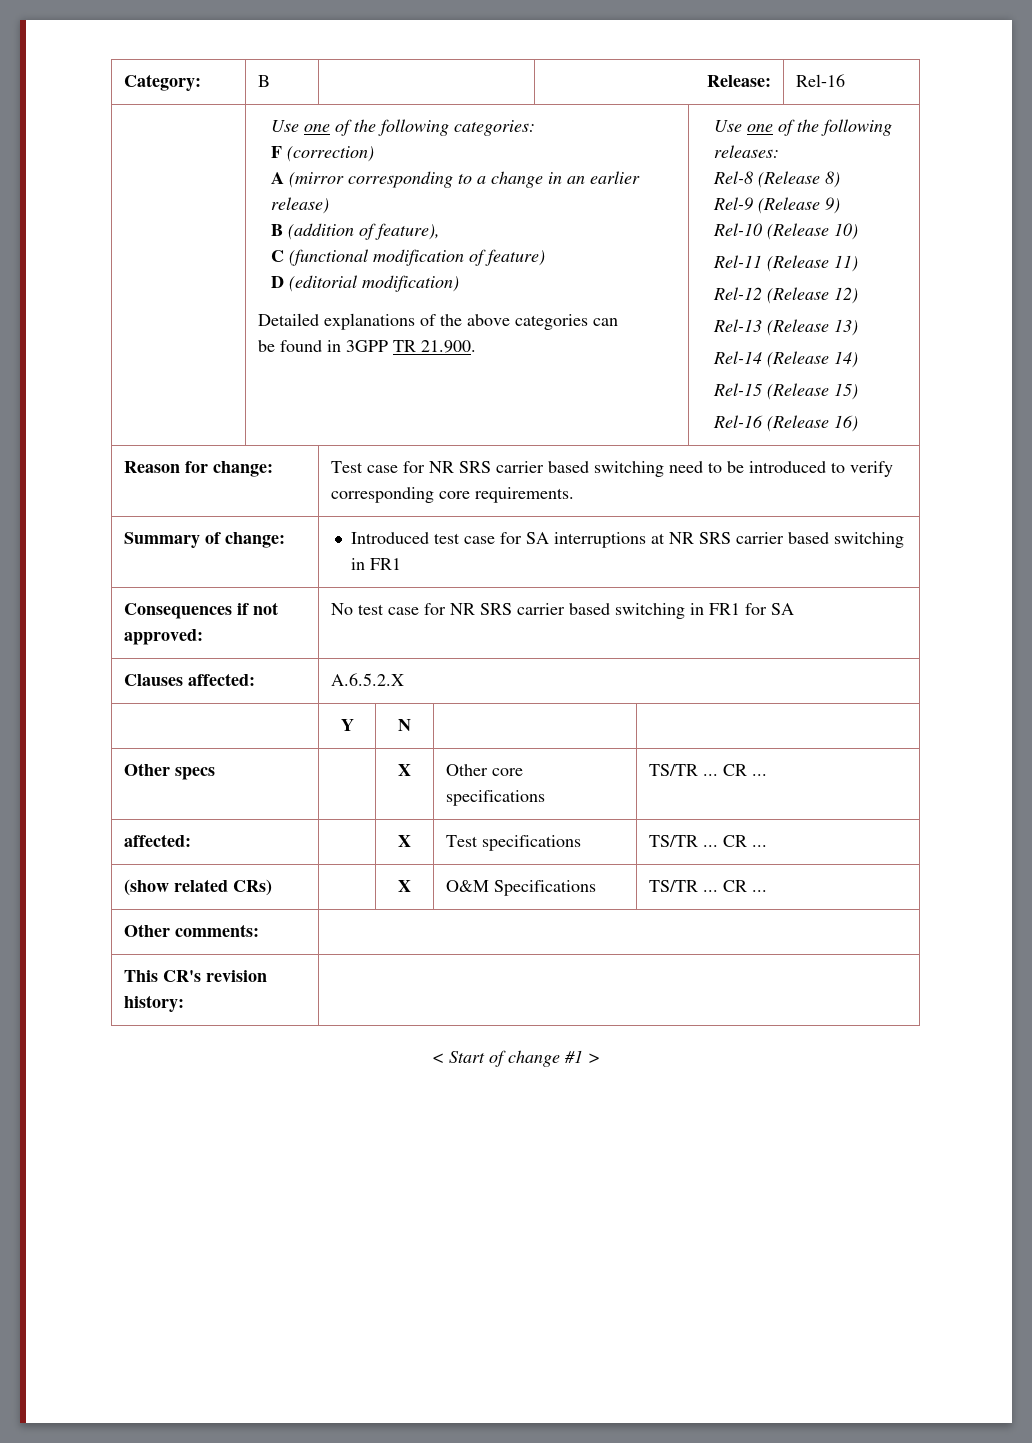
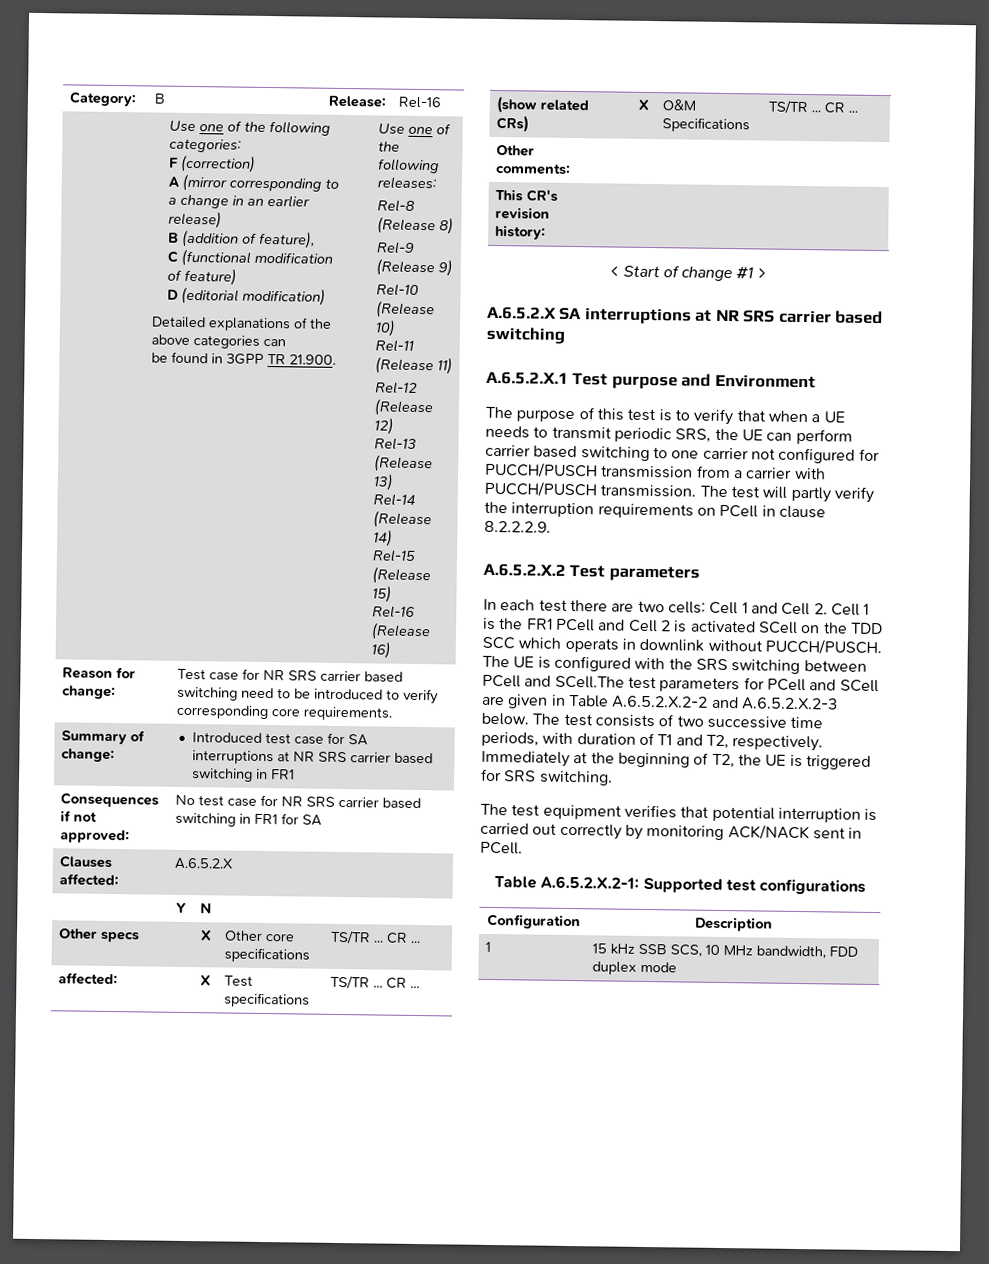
+ A.6.5.2.X SA interruptions at NR SRS carrier based switching
+ A.6.5.2.X.1 Test purpose and Environment
+ The purpose of this test is to verify that when a UE needs to transmit periodic SRS, the UE can perform carrier based switching to one carrier not configured for PUCCH/PUSCH transmission from a carrier with PUCCH/PUSCH transmission. The test will partly verify the interruption requirements on PCell in clause 8.2.2.2.9.
+ A.6.5.2.X.2 Test parameters
+ In each test there are two cells: Cell 1 and Cell 2. Cell 1 is the FR1 PCell and Cell 2 is activated SCell on the TDD SCC which operats in downlink without PUCCH/PUSCH. The UE is configured with the SRS switching between PCell and SCell.The test parameters for PCell and SCell are given in Table A.6.5.2.X.2-2 and A.6.5.2.X.2-3 below. The test consists of two successive time periods, with duration of T1 and T2, respectively. Immediately at the beginning of T2, the UE is triggered for SRS switching.
+ The test equipment verifies that potential interruption is carried out correctly by monitoring ACK/NACK sent in PCell.
+ Table A.6.5.2.X.2-1: Supported test configurations
+ Configuration | Description
+ 1 | 15 kHz SSB SCS, 10 MHz bandwidth, FDD duplex mode

